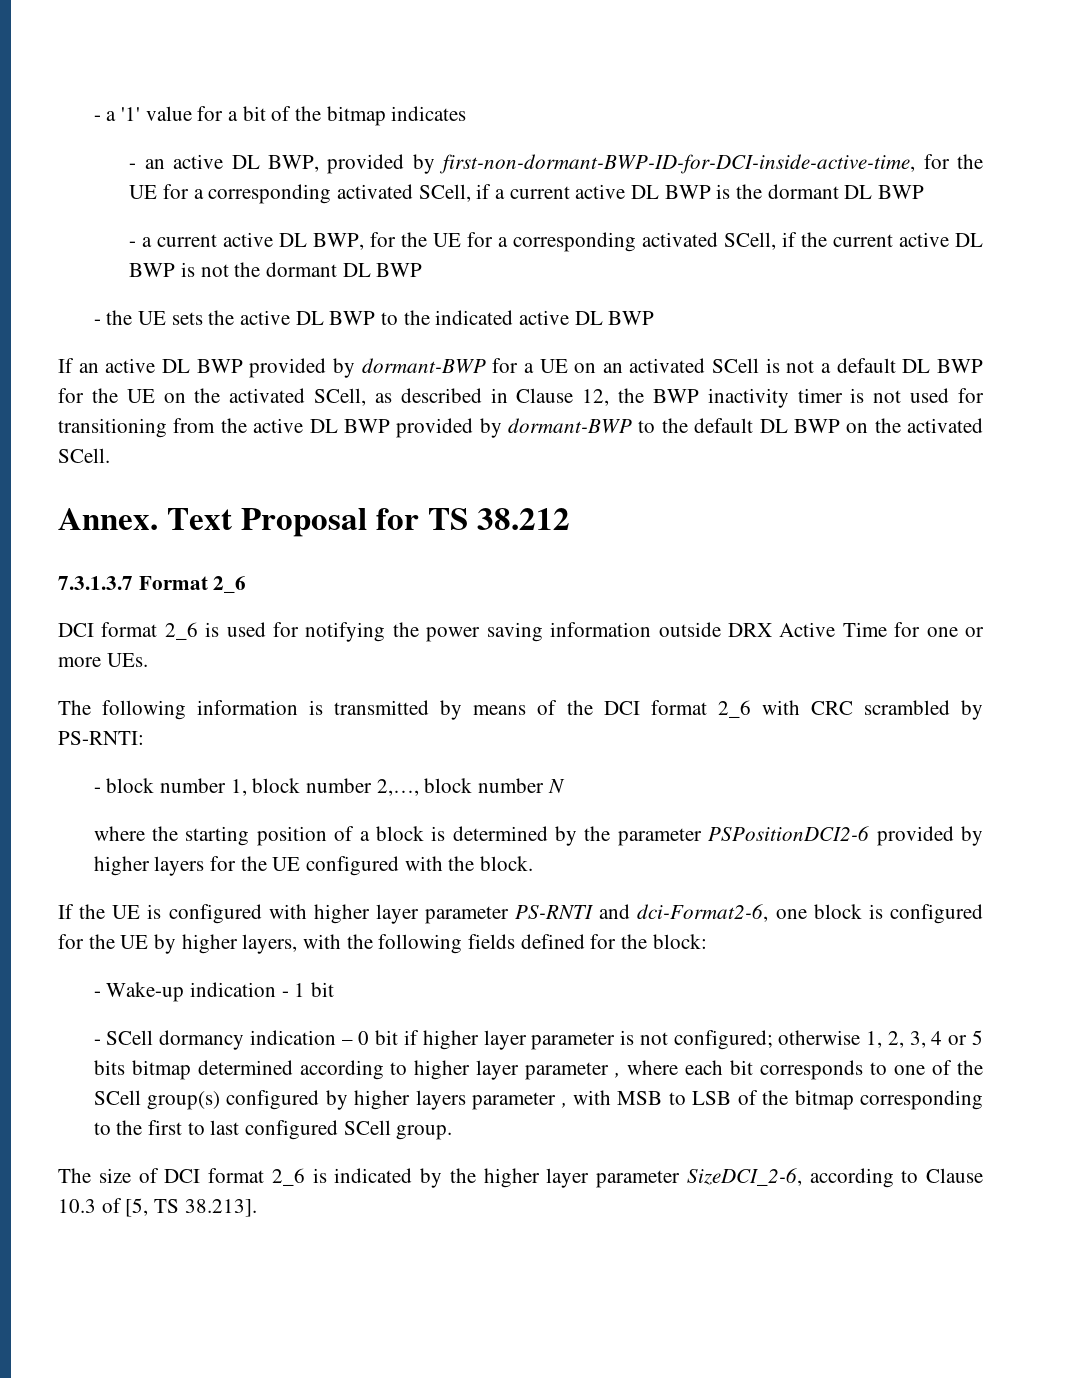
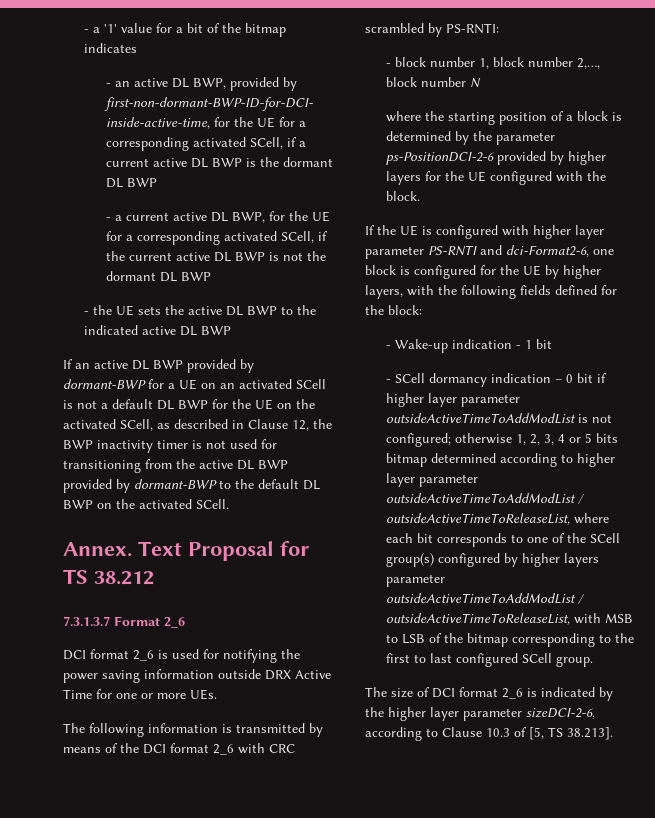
- where the starting position of a block is determined by the parameter PSPositionDCI2-6 provided by higher layers for the UE configured with the block.
+ where the starting position of a block is determined by the parameter ps-PositionDCI-2-6 provided by higher layers for the UE configured with the block.
- - SCell dormancy indication – 0 bit if higher layer parameter is not configured; otherwise 1, 2, 3, 4 or 5 bits bitmap determined according to higher layer parameter , where each bit corresponds to one of the SCell group(s) configured by higher layers parameter , with MSB to LSB of the bitmap corresponding to the first to last configured SCell group.
+ - SCell dormancy indication – 0 bit if higher layer parameter outsideActiveTimeToAddModList is not configured; otherwise 1, 2, 3, 4 or 5 bits bitmap determined according to higher layer parameter outsideActiveTimeToAddModList / outsideActiveTimeToReleaseList, where each bit corresponds to one of the SCell group(s) configured by higher layers parameter outsideActiveTimeToAddModList / outsideActiveTimeToReleaseList, with MSB to LSB of the bitmap corresponding to the first to last configured SCell group.
- The size of DCI format 2_6 is indicated by the higher layer parameter SizeDCI_2-6, according to Clause 10.3 of [5, TS 38.213].
+ The size of DCI format 2_6 is indicated by the higher layer parameter sizeDCI-2-6, according to Clause 10.3 of [5, TS 38.213].

